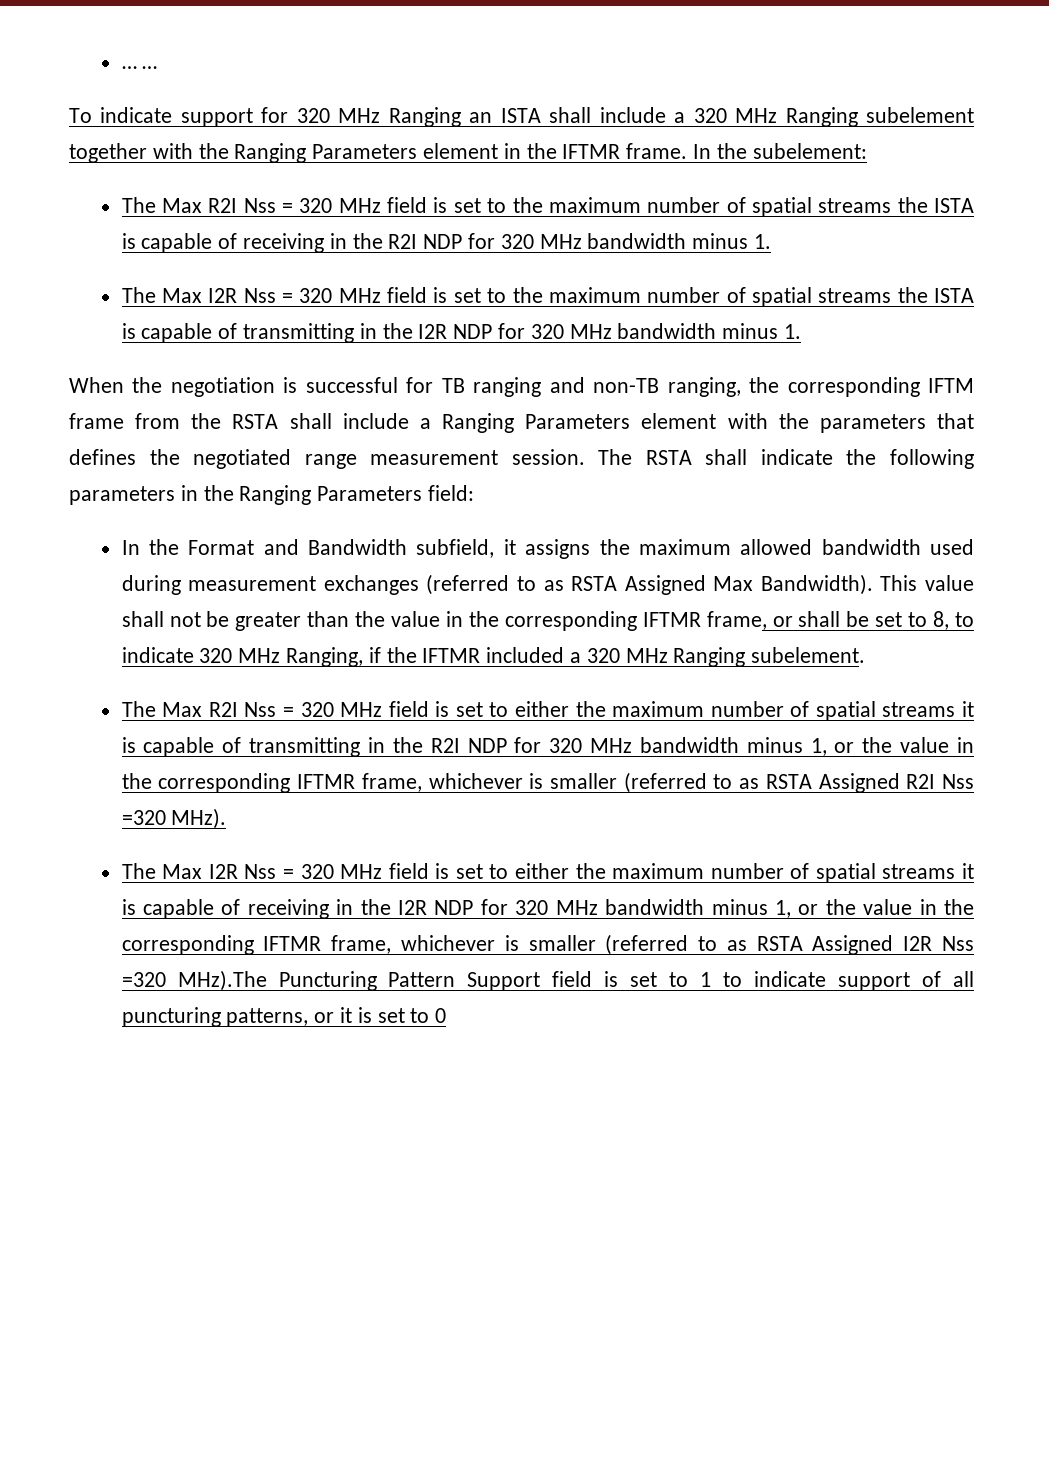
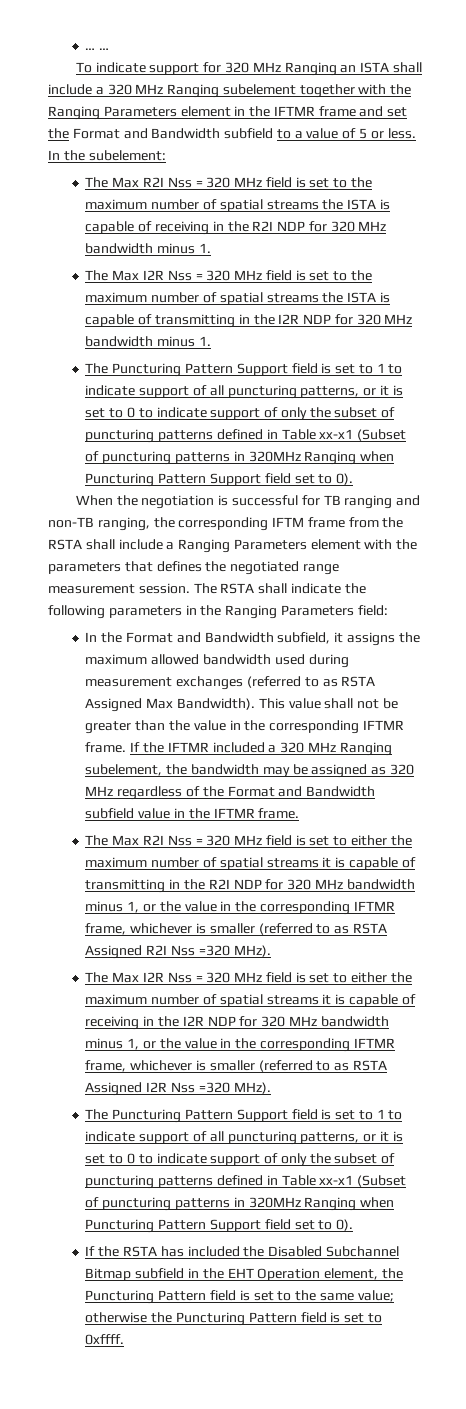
- To indicate support for 320 MHz Ranging an ISTA shall include a 320 MHz Ranging subelement together with the Ranging Parameters element in the IFTMR frame.
+ To indicate support for 320 MHz Ranging an ISTA shall include a 320 MHz Ranging subelement together with the Ranging Parameters element in the IFTMR frame and set the Format and Bandwidth subfield to a value of 5 or less.
  The Max I2R Nss = 320 MHz field is set to the maximum number of spatial streams the ISTA is capable of transmitting in the I2R NDP for 320 MHz bandwidth minus 1.
+ The Puncturing Pattern Support field is set to 1 to indicate support of all puncturing patterns, or it is set to 0 to indicate support of only the subset of puncturing patterns defined in Table xx-x1 (Subset of puncturing patterns in 320MHz Ranging when Puncturing Pattern Support field set to 0).
- This value shall not be greater than the value in the corresponding IFTMR frame, or shall be set to 8, to indicate 320 MHz Ranging, if the IFTMR included a 320 MHz Ranging subelement.
+ This value shall not be greater than the value in the corresponding IFTMR frame. If the IFTMR included a 320 MHz Ranging subelement, the bandwidth may be assigned as 320 MHz regardless of the Format and Bandwidth subfield value in the IFTMR frame.
- The Max I2R Nss = 320 MHz field is set to either the maximum number of spatial streams it is capable of receiving in the I2R NDP for 320 MHz bandwidth minus 1, or the value in the corresponding IFTMR frame, whichever is smaller (referred to as RSTA Assigned I2R Nss =320 MHz).The Puncturing Pattern Support field is set to 1 to indicate support of all puncturing patterns, or it is set to 0
+ The Max I2R Nss = 320 MHz field is set to either the maximum number of spatial streams it is capable of receiving in the I2R NDP for 320 MHz bandwidth minus 1, or the value in the corresponding IFTMR frame, whichever is smaller (referred to as RSTA Assigned I2R Nss =320 MHz).
+ The Puncturing Pattern Support field is set to 1 to indicate support of all puncturing patterns, or it is set to 0 to indicate support of only the subset of puncturing patterns defined in Table xx-x1 (Subset of puncturing patterns in 320MHz Ranging when Puncturing Pattern Support field set to 0).
+ If the RSTA has included the Disabled Subchannel Bitmap subfield in the EHT Operation element, the Puncturing Pattern field is set to the same value; otherwise the Puncturing Pattern field is set to 0xffff.

